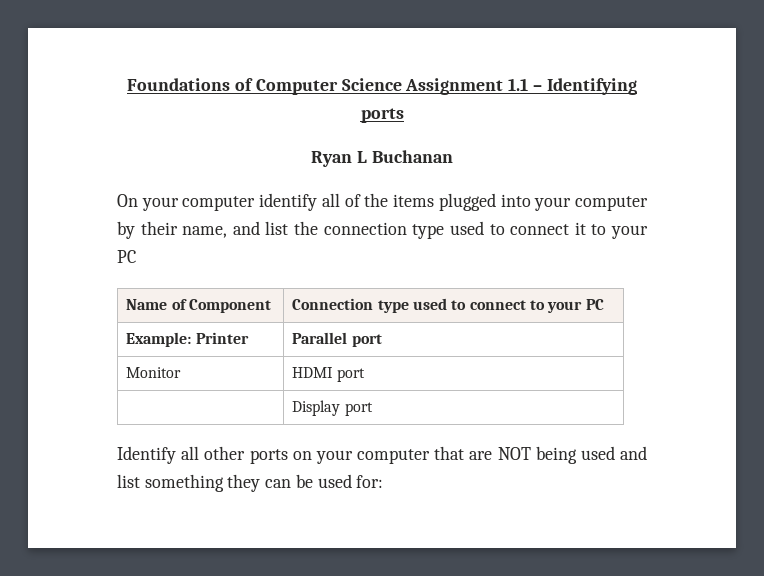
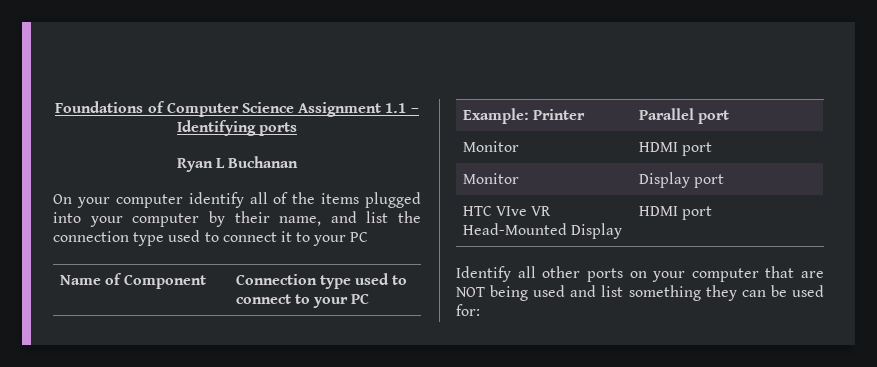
- | Display port
+ Monitor | Display port
+ HTC VIve VR Head-Mounted Display | HDMI port

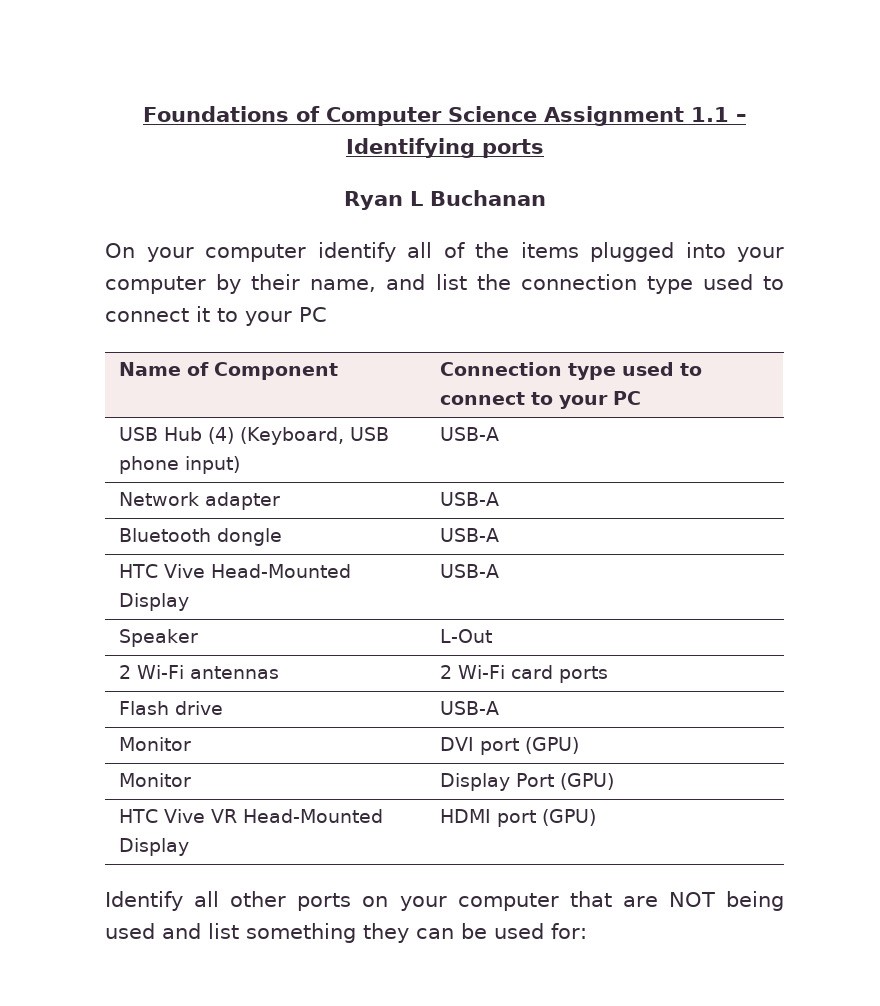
- Example: Printer | Parallel port
- Monitor | HDMI port
+ USB Hub (4) (Keyboard, USB phone input) | USB-A
+ Network adapter | USB-A
+ Bluetooth dongle | USB-A
+ HTC Vive Head-Mounted Display | USB-A
+ Speaker | L-Out
+ 2 Wi-Fi antennas | 2 Wi-Fi card ports
+ Flash drive | USB-A
+ Monitor | DVI port (GPU)
- Monitor | Display port
- HTC VIve VR Head-Mounted Display | HDMI port
+ Monitor | Display Port (GPU)
+ HTC Vive VR Head-Mounted Display | HDMI port (GPU)

